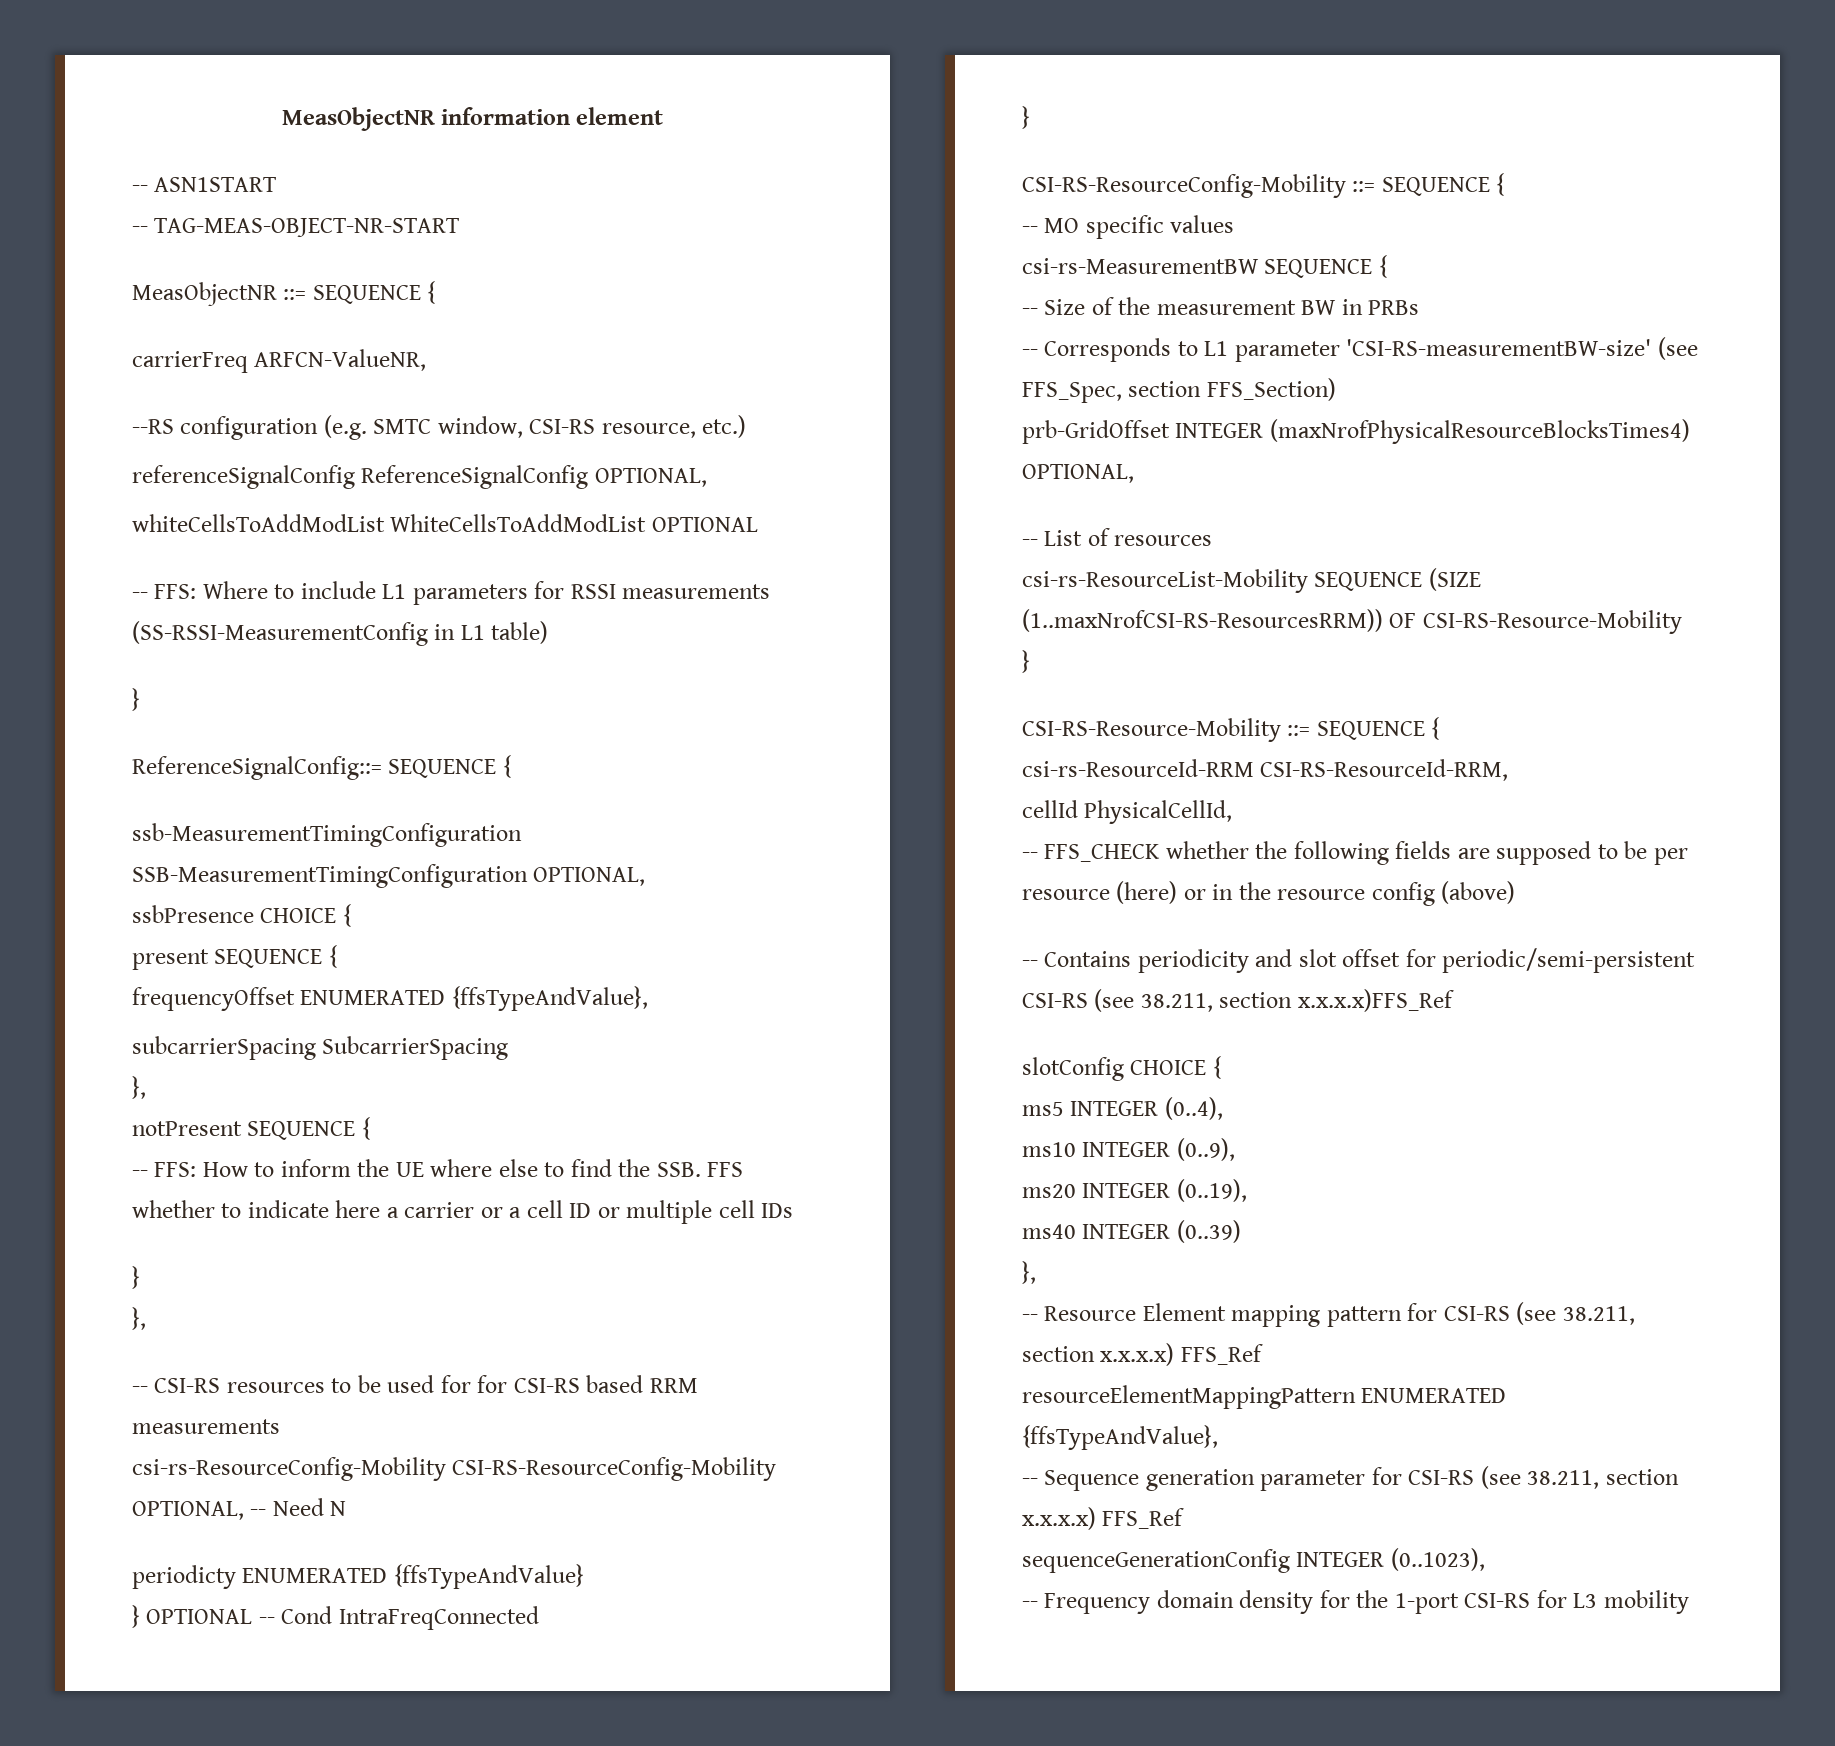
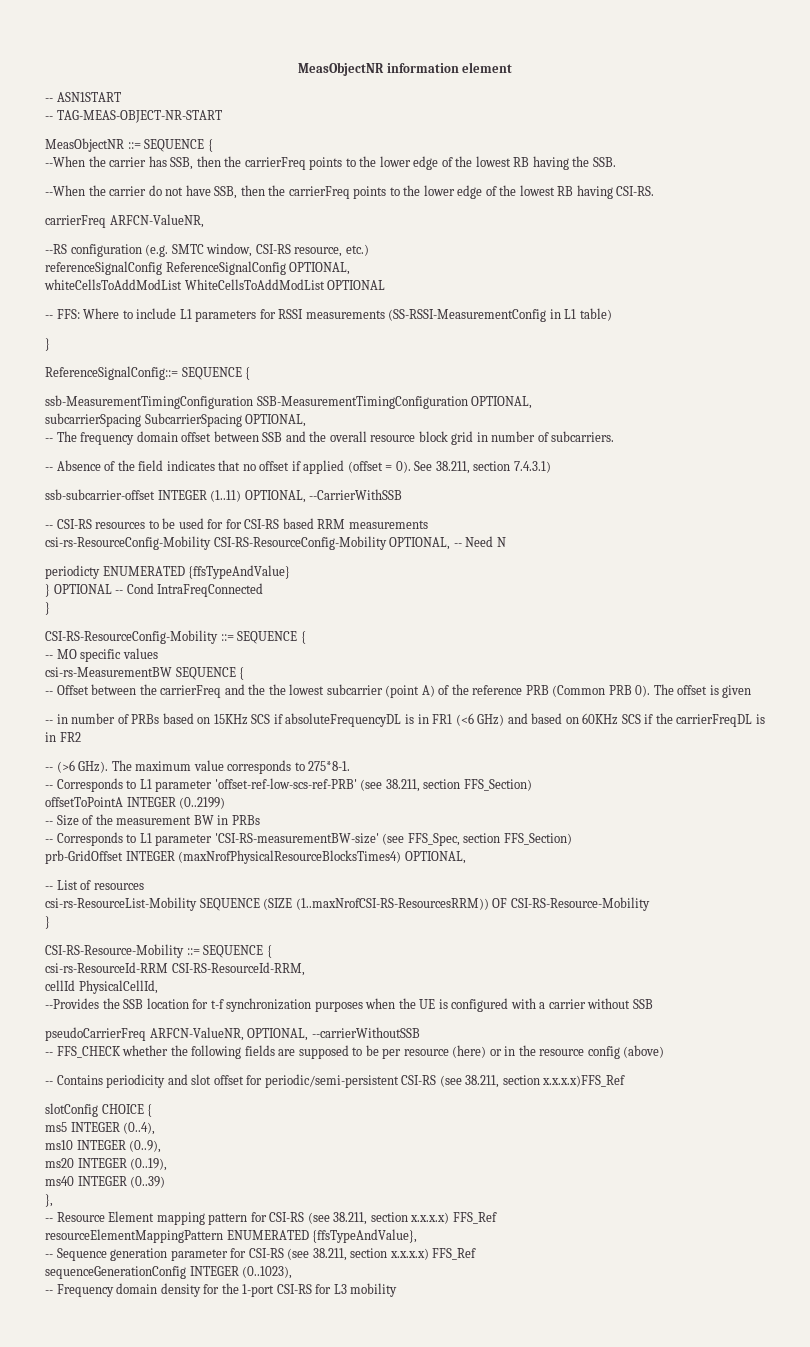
+ --When the carrier has SSB, then the carrierFreq points to the lower edge of the lowest RB having the SSB.
+ --When the carrier do not have SSB, then the carrierFreq points to the lower edge of the lowest RB having CSI-RS.
- ssbPresence CHOICE {
- present SEQUENCE {
- frequencyOffset ENUMERATED {ffsTypeAndValue},
- subcarrierSpacing SubcarrierSpacing
- },
- notPresent SEQUENCE {
- -- FFS: How to inform the UE where else to find the SSB. FFS whether to indicate here a carrier or a cell ID or multiple cell IDs
- }
- },
+ subcarrierSpacing SubcarrierSpacing OPTIONAL,
+ -- The frequency domain offset between SSB and the overall resource block grid in number of subcarriers.
+ -- Absence of the field indicates that no offset if applied (offset = 0). See 38.211, section 7.4.3.1)
+ ssb-subcarrier-offset INTEGER (1..11) OPTIONAL, --CarrierWithSSB
+ -- Offset between the carrierFreq and the the lowest subcarrier (point A) of the reference PRB (Common PRB 0). The offset is given
+ -- in number of PRBs based on 15KHz SCS if absoluteFrequencyDL is in FR1 (<6 GHz) and based on 60KHz SCS if the carrierFreqDL is in FR2
+ -- (>6 GHz). The maximum value corresponds to 275*8-1.
+ -- Corresponds to L1 parameter 'offset-ref-low-scs-ref-PRB' (see 38.211, section FFS_Section)
+ offsetToPointA INTEGER (0..2199)
+ --Provides the SSB location for t-f synchronization purposes when the UE is configured with a carrier without SSB
+ pseudoCarrierFreq ARFCN-ValueNR, OPTIONAL, --carrierWithoutSSB

